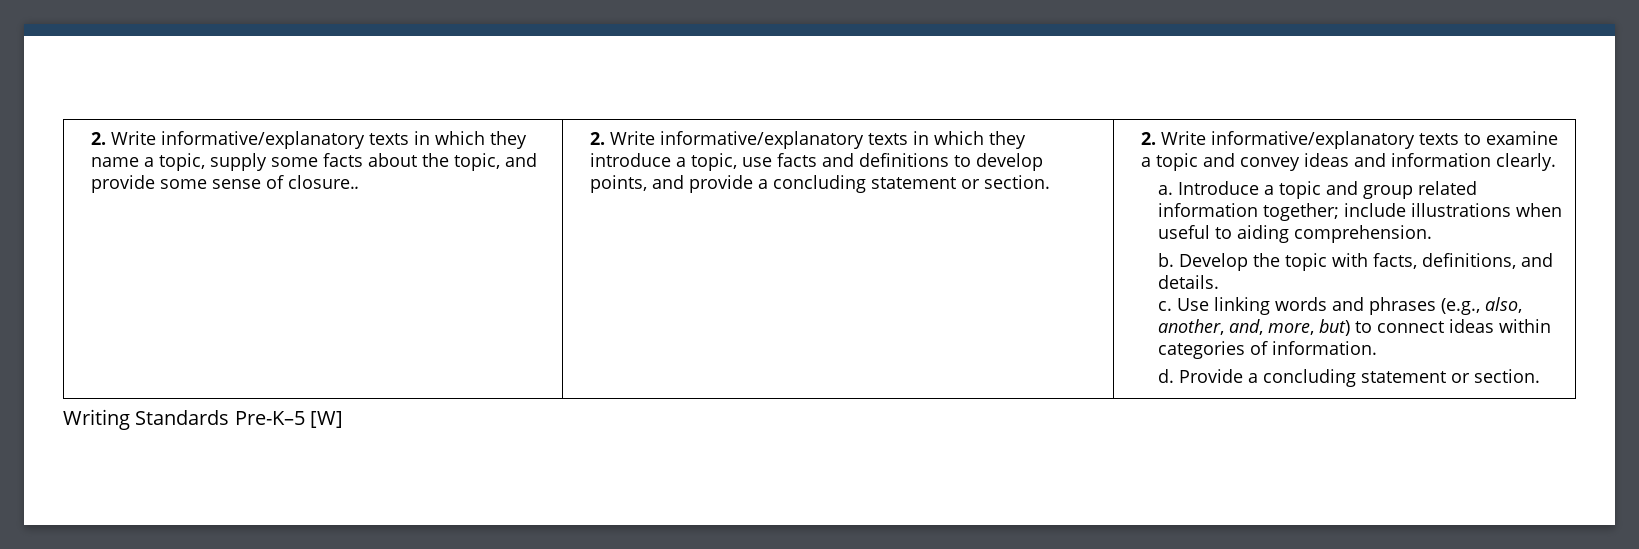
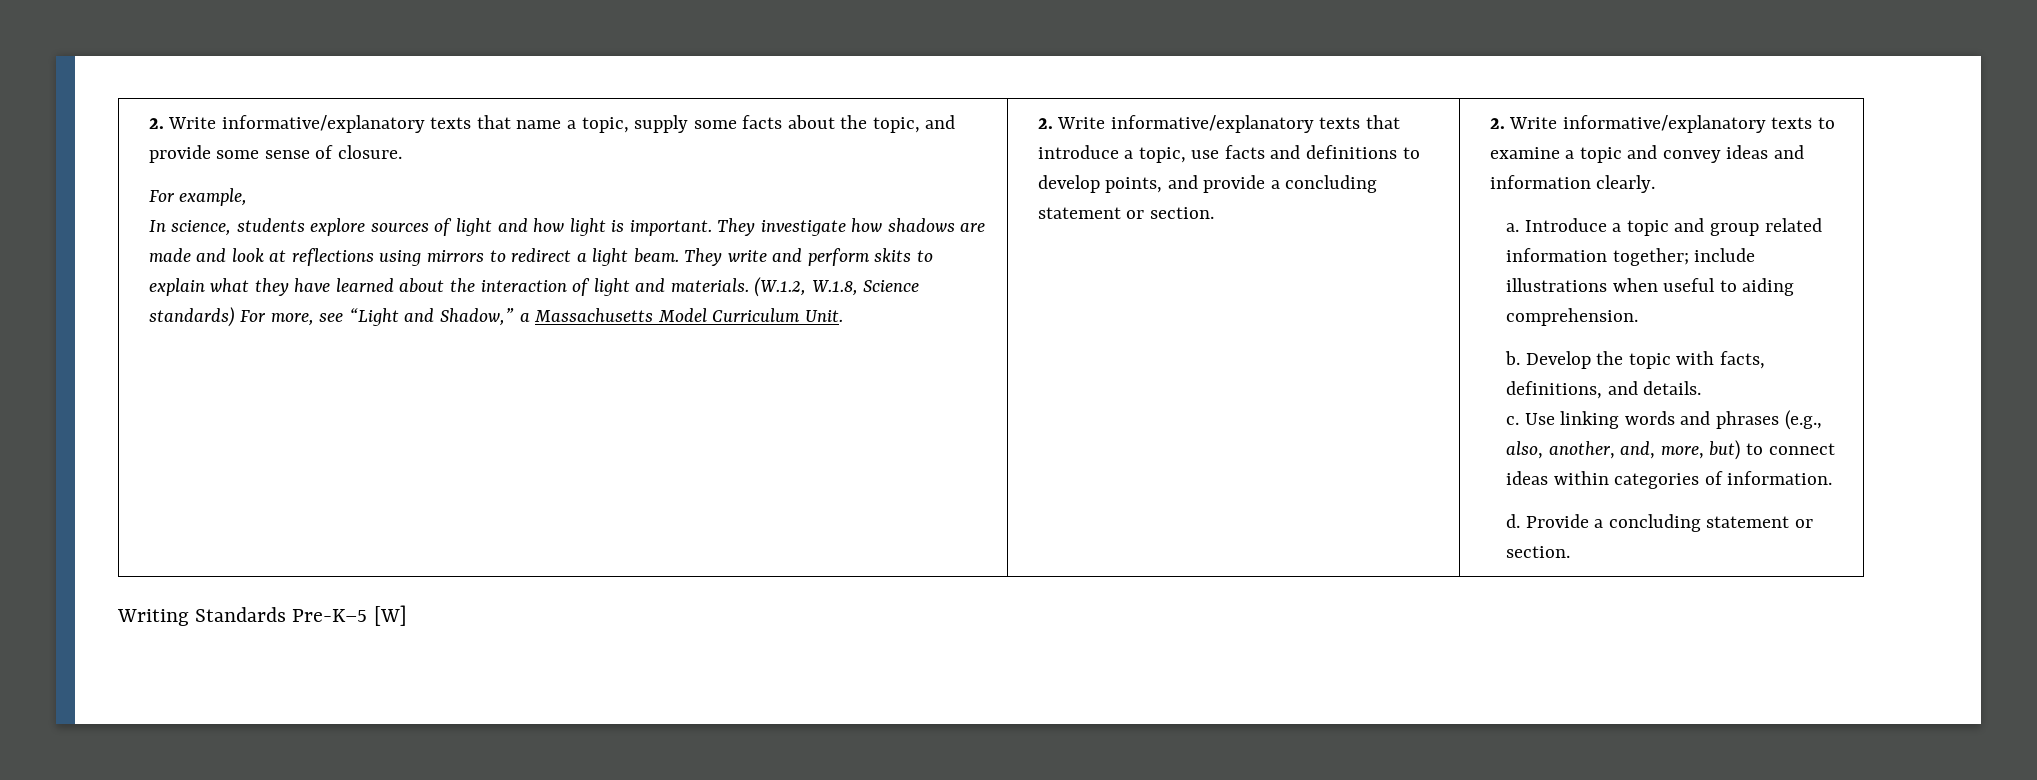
- 2. Write informative/explanatory texts in which they name a topic, supply some facts about the topic, and provide some sense of closure.. | 2. Write informative/explanatory texts in which they introduce a topic, use facts and definitions to develop points, and provide a concluding statement or section.
+ 2. Write informative/explanatory texts that name a topic, supply some facts about the topic, and provide some sense of closure.
+ For example,
+ In science, students explore sources of light and how light is important. They investigate how shadows are made and look at reflections using mirrors to redirect a light beam. They write and perform skits to explain what they have learned about the interaction of light and materials. (W.1.2, W.1.8, Science standards) For more, see “Light and Shadow,” a Massachusetts Model Curriculum Unit. | 2. Write informative/explanatory texts that introduce a topic, use facts and definitions to develop points, and provide a concluding statement or section.

